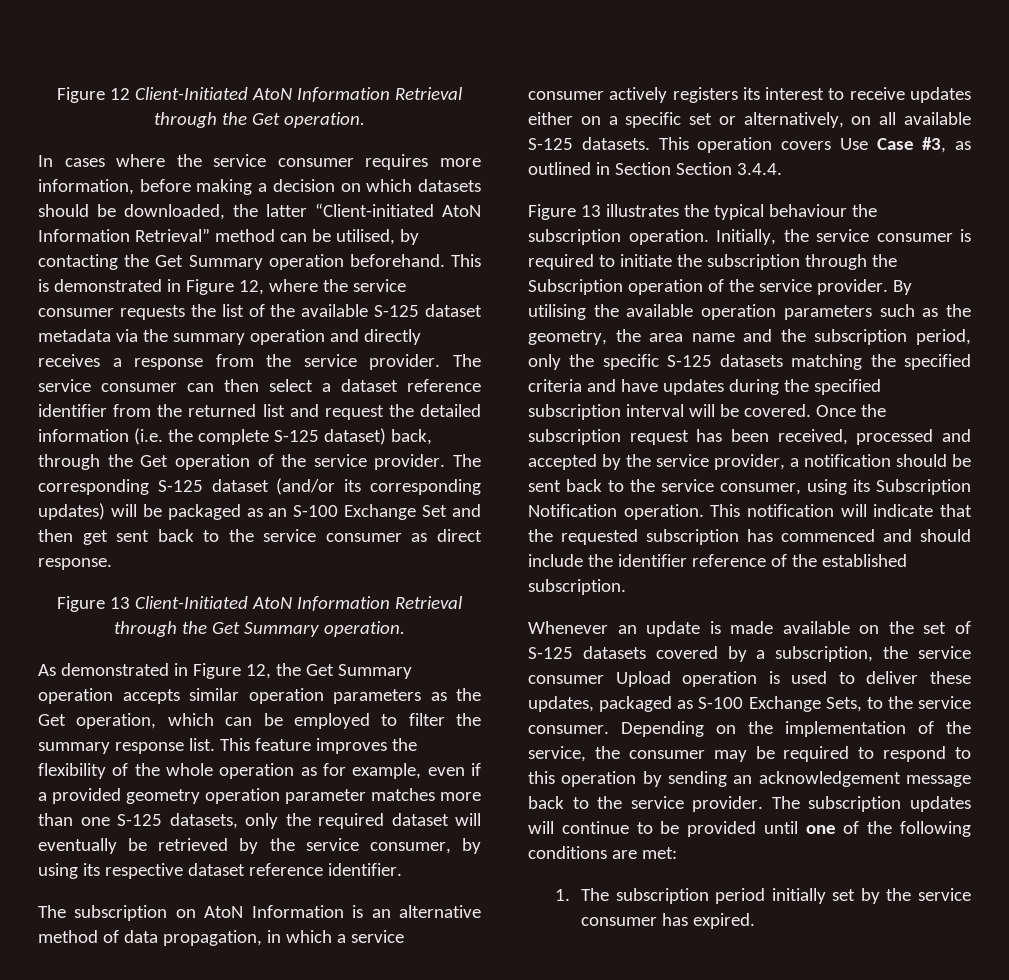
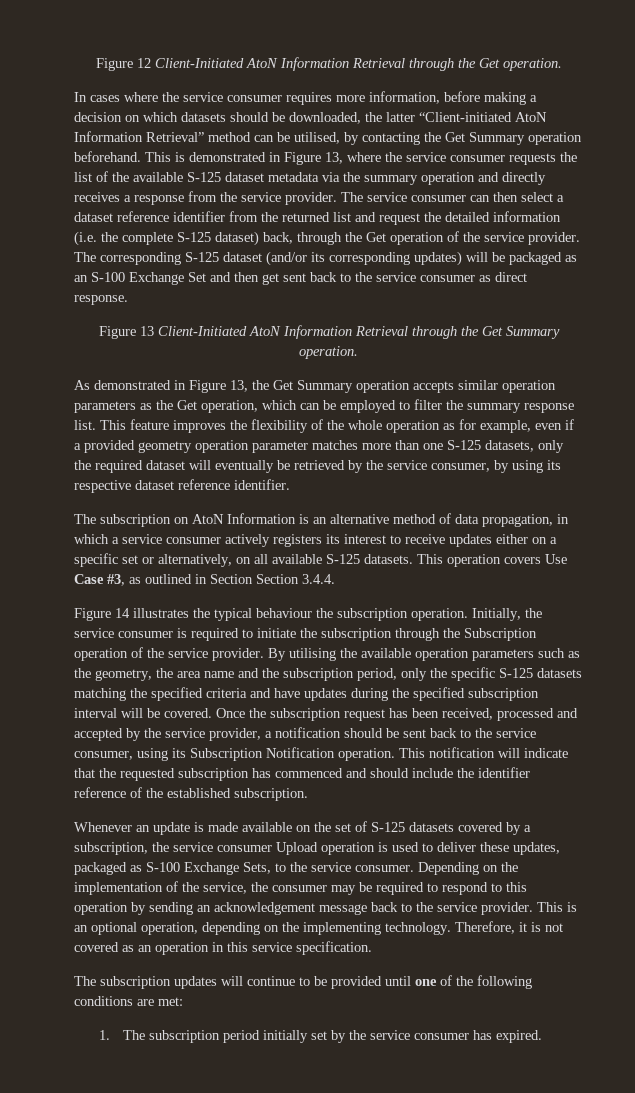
- This is demonstrated in Figure 12, where the service consumer requests the list of the available S-125 dataset metadata via the summary operation and directly receives a response from the service provider.
+ This is demonstrated in Figure 13, where the service consumer requests the list of the available S-125 dataset metadata via the summary operation and directly receives a response from the service provider.
- As demonstrated in Figure 12, the Get Summary operation accepts similar operation parameters as the Get operation, which can be employed to filter the summary response list.
+ As demonstrated in Figure 13, the Get Summary operation accepts similar operation parameters as the Get operation, which can be employed to filter the summary response list.
- Figure 13 illustrates the typical behaviour the subscription operation.
+ Figure 14 illustrates the typical behaviour the subscription operation.
- Depending on the implementation of the service, the consumer may be required to respond to this operation by sending an acknowledgement message back to the service provider. The subscription updates will continue to be provided until one of the following conditions are met:
+ Depending on the implementation of the service, the consumer may be required to respond to this operation by sending an acknowledgement message back to the service provider. This is an optional operation, depending on the implementing technology. Therefore, it is not covered as an operation in this service specification.
+ The subscription updates will continue to be provided until one of the following conditions are met:

